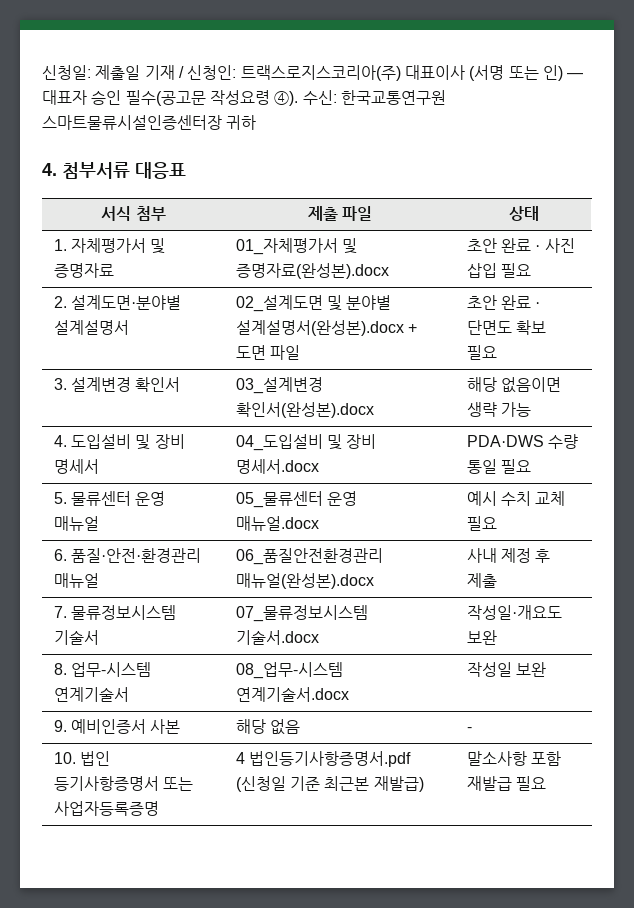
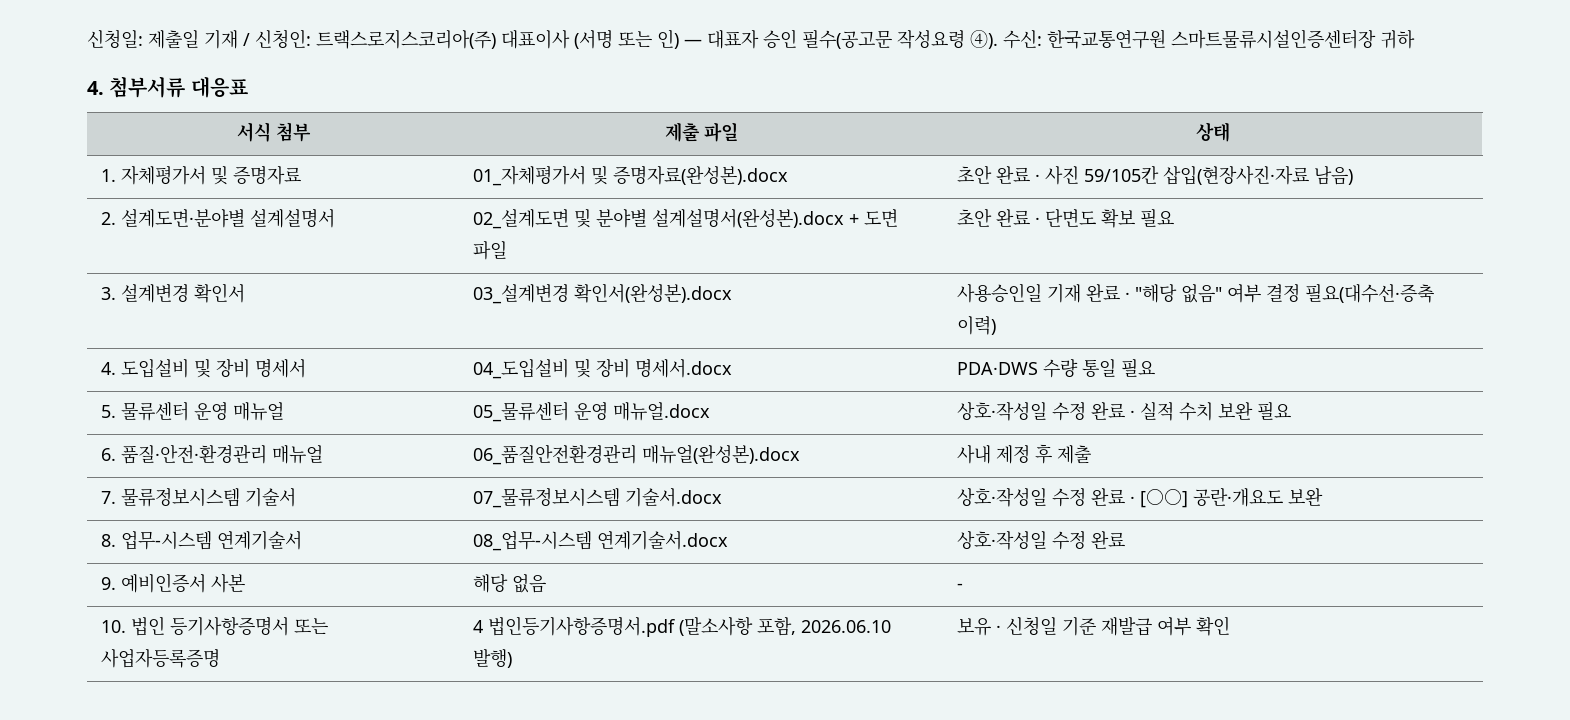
- 1. 자체평가서 및 증명자료 | 01_자체평가서 및 증명자료(완성본).docx | 초안 완료 · 사진 삽입 필요
+ 1. 자체평가서 및 증명자료 | 01_자체평가서 및 증명자료(완성본).docx | 초안 완료 · 사진 59/105칸 삽입(현장사진·자료 남음)
- 3. 설계변경 확인서 | 03_설계변경 확인서(완성본).docx | 해당 없음이면 생략 가능
+ 3. 설계변경 확인서 | 03_설계변경 확인서(완성본).docx | 사용승인일 기재 완료 · "해당 없음" 여부 결정 필요(대수선·증축 이력)
- 5. 물류센터 운영 매뉴얼 | 05_물류센터 운영 매뉴얼.docx | 예시 수치 교체 필요
+ 5. 물류센터 운영 매뉴얼 | 05_물류센터 운영 매뉴얼.docx | 상호·작성일 수정 완료 · 실적 수치 보완 필요
- 7. 물류정보시스템 기술서 | 07_물류정보시스템 기술서.docx | 작성일·개요도 보완
+ 7. 물류정보시스템 기술서 | 07_물류정보시스템 기술서.docx | 상호·작성일 수정 완료 · [○○] 공란·개요도 보완
- 8. 업무-시스템 연계기술서 | 08_업무-시스템 연계기술서.docx | 작성일 보완
+ 8. 업무-시스템 연계기술서 | 08_업무-시스템 연계기술서.docx | 상호·작성일 수정 완료
- 10. 법인 등기사항증명서 또는 사업자등록증명 | 4 법인등기사항증명서.pdf (신청일 기준 최근본 재발급) | 말소사항 포함 재발급 필요
+ 10. 법인 등기사항증명서 또는 사업자등록증명 | 4 법인등기사항증명서.pdf (말소사항 포함, 2026.06.10 발행) | 보유 · 신청일 기준 재발급 여부 확인

